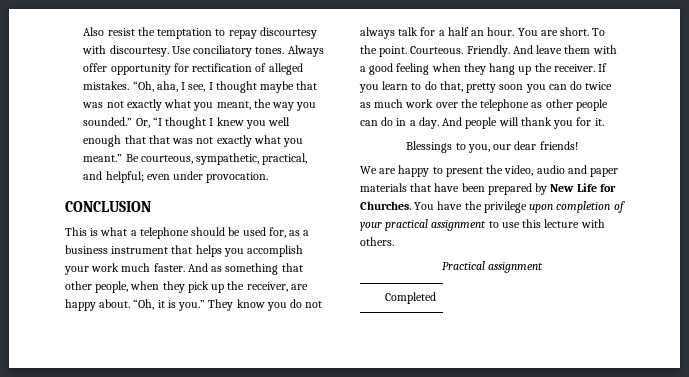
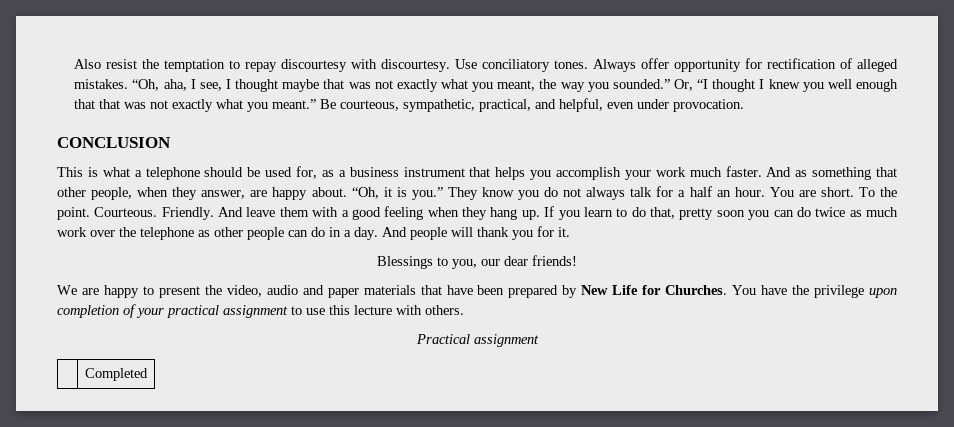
- Be courteous, sympathetic, practical, and helpful; even under provocation.
+ Be courteous, sympathetic, practical, and helpful, even under provocation.
- And as something that other people, when they pick up the receiver, are happy about.
+ And as something that other people, when they answer, are happy about.
- And leave them with a good feeling when they hang up the receiver.
+ And leave them with a good feeling when they hang up.

